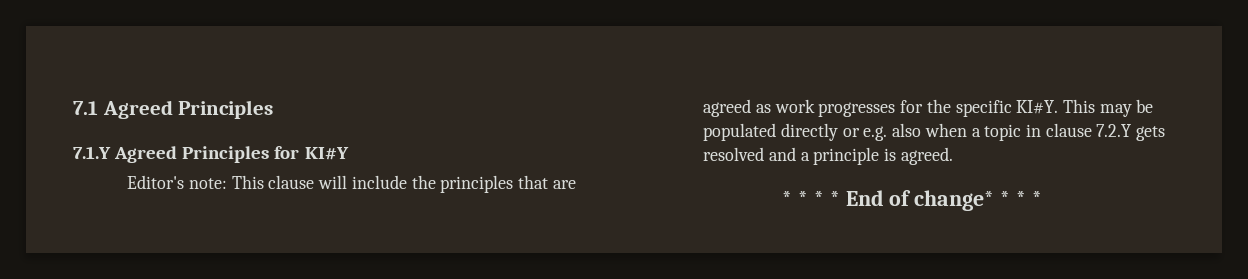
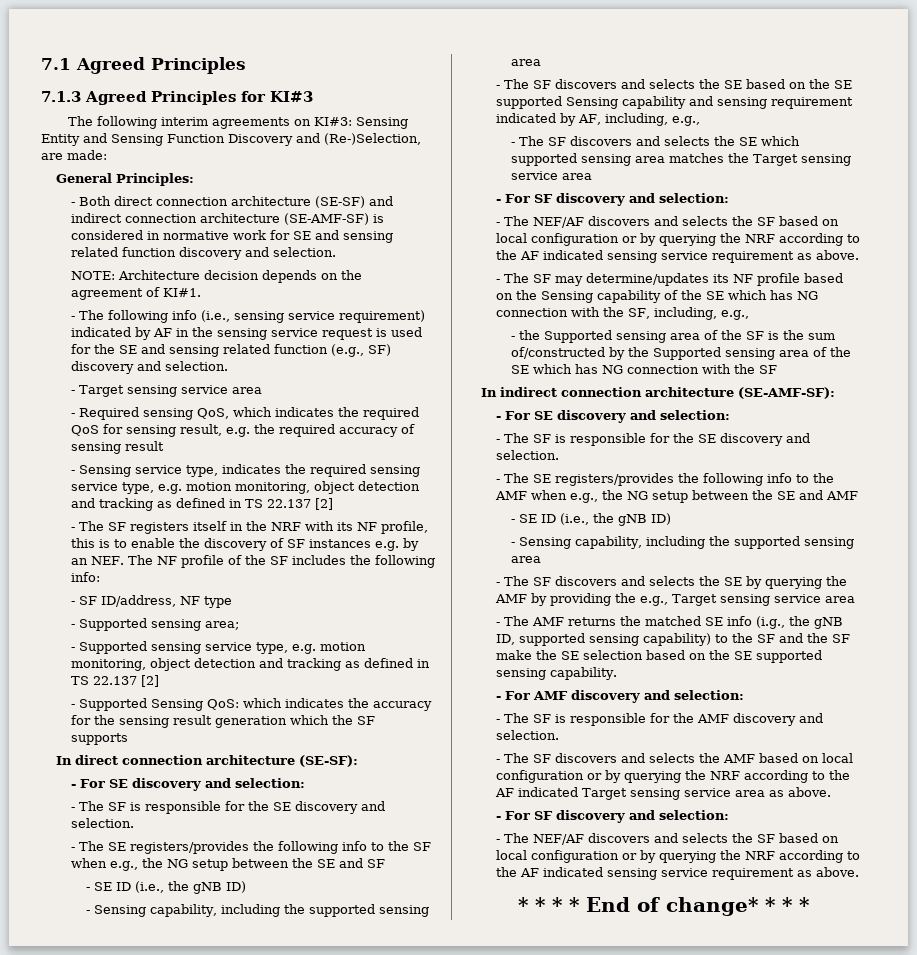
- 7.1.Y Agreed Principles for KI#Y
- Editor's note: This clause will include the principles that are agreed as work progresses for the specific KI#Y. This may be populated directly or e.g. also when a topic in clause 7.2.Y gets resolved and a principle is agreed.
+ 7.1.3 Agreed Principles for KI#3
+ The following interim agreements on KI#3: Sensing Entity and Sensing Function Discovery and (Re-)Selection, are made:
+ General Principles:
+ - Both direct connection architecture (SE-SF) and indirect connection architecture (SE-AMF-SF) is considered in normative work for SE and sensing related function discovery and selection.
+ NOTE: Architecture decision depends on the agreement of KI#1.
+ - The following info (i.e., sensing service requirement) indicated by AF in the sensing service request is used for the SE and sensing related function (e.g., SF) discovery and selection.
+ - Target sensing service area
+ - Required sensing QoS, which indicates the required QoS for sensing result, e.g. the required accuracy of sensing result
+ - Sensing service type, indicates the required sensing service type, e.g. motion monitoring, object detection and tracking as defined in TS 22.137 [2]
+ - The SF registers itself in the NRF with its NF profile, this is to enable the discovery of SF instances e.g. by an NEF. The NF profile of the SF includes the following info:
+ - SF ID/address, NF type
+ - Supported sensing area;
+ - Supported sensing service type, e.g. motion monitoring, object detection and tracking as defined in TS 22.137 [2]
+ - Supported Sensing QoS: which indicates the accuracy for the sensing result generation which the SF supports
+ In direct connection architecture (SE-SF):
+ - For SE discovery and selection:
+ - The SF is responsible for the SE discovery and selection.
+ - The SE registers/provides the following info to the SF when e.g., the NG setup between the SE and SF
+ - SE ID (i.e., the gNB ID)
+ - Sensing capability, including the supported sensing area
+ - The SF discovers and selects the SE based on the SE supported Sensing capability and sensing requirement indicated by AF, including, e.g.,
+ - The SF discovers and selects the SE which supported sensing area matches the Target sensing service area
+ - For SF discovery and selection:
+ - The NEF/AF discovers and selects the SF based on local configuration or by querying the NRF according to the AF indicated sensing service requirement as above.
+ - The SF may determine/updates its NF profile based on the Sensing capability of the SE which has NG connection with the SF, including, e.g.,
+ - the Supported sensing area of the SF is the sum of/constructed by the Supported sensing area of the SE which has NG connection with the SF
+ In indirect connection architecture (SE-AMF-SF):
+ - For SE discovery and selection:
+ - The SF is responsible for the SE discovery and selection.
+ - The SE registers/provides the following info to the AMF when e.g., the NG setup between the SE and AMF
+ - SE ID (i.e., the gNB ID)
+ - Sensing capability, including the supported sensing area
+ - The SF discovers and selects the SE by querying the AMF by providing the e.g., Target sensing service area
+ - The AMF returns the matched SE info (i.g., the gNB ID, supported sensing capability) to the SF and the SF make the SE selection based on the SE supported sensing capability.
+ - For AMF discovery and selection:
+ - The SF is responsible for the AMF discovery and selection.
+ - The SF discovers and selects the AMF based on local configuration or by querying the NRF according to the AF indicated Target sensing service area as above.
+ - For SF discovery and selection:
+ - The NEF/AF discovers and selects the SF based on local configuration or by querying the NRF according to the AF indicated sensing service requirement as above.

